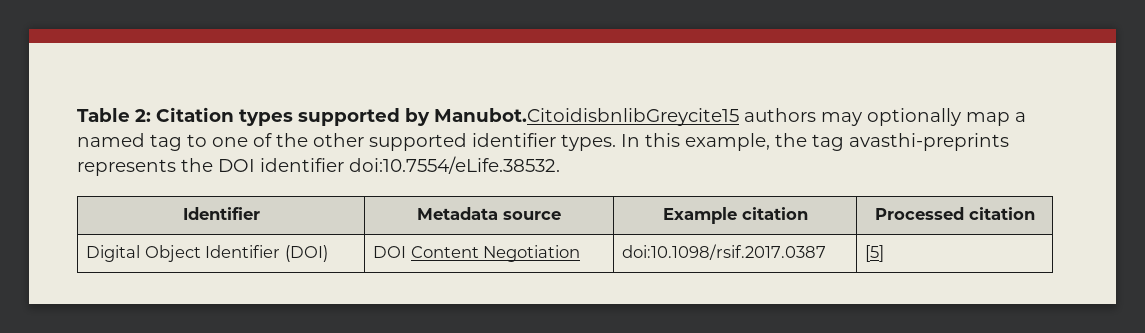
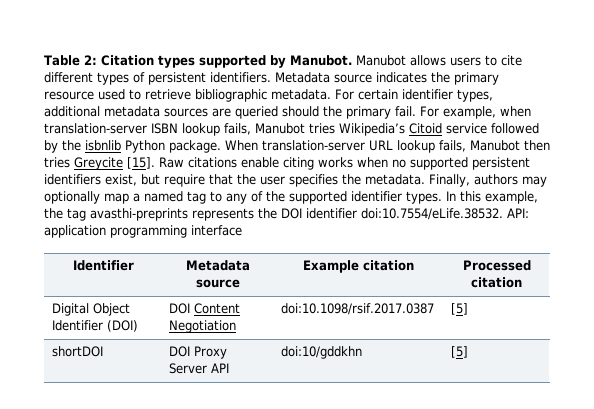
- Table 2: Citation types supported by Manubot.CitoidisbnlibGreycite15 authors may optionally map a named tag to one of the other supported identifier types.
+ Table 2: Citation types supported by Manubot. Manubot allows users to cite different types of persistent identifiers. Metadata source indicates the primary resource used to retrieve bibliographic metadata. For certain identifier types, additional metadata sources are queried should the primary fail. For example, when translation-server ISBN lookup fails, Manubot tries Wikipedia’s Citoid service followed by the isbnlib Python package. When translation-server URL lookup fails, Manubot then tries Greycite [15]. Raw citations enable citing works when no supported persistent identifiers exist, but require that the user specifies the metadata. Finally, authors may optionally map a named tag to any of the supported identifier types.
- In this example, the tag avasthi-preprints represents the DOI identifier doi:10.7554/eLife.38532.
+ In this example, the tag avasthi-preprints represents the DOI identifier doi:10.7554/eLife.38532. API: application programming interface
+ shortDOI | DOI Proxy Server API | doi:10/gddkhn | [5]

